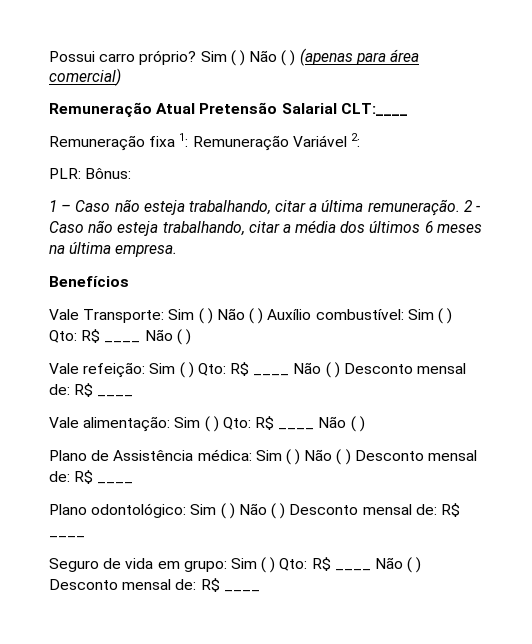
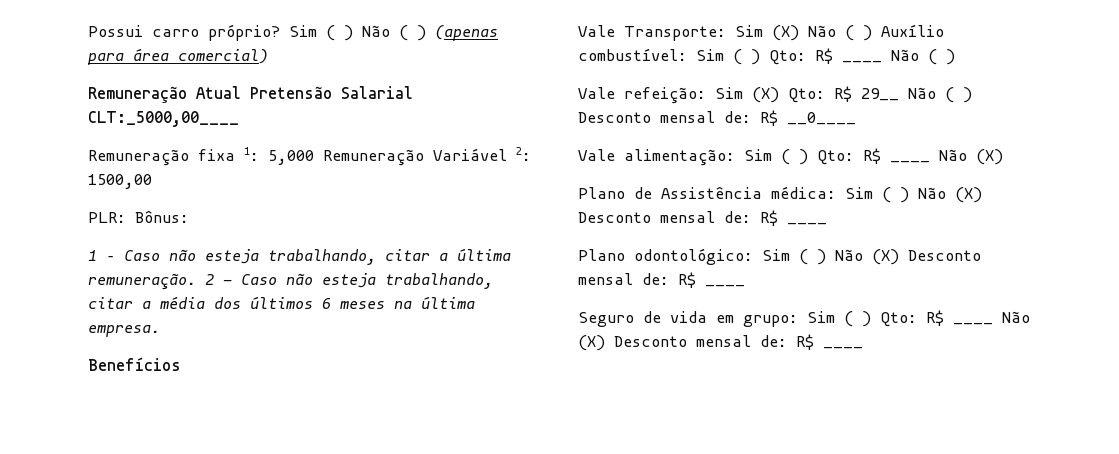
- Remuneração Atual Pretensão Salarial CLT:____
+ Remuneração Atual Pretensão Salarial CLT:_5000,00____
- Remuneração fixa 1: Remuneração Variável 2:
+ Remuneração fixa 1: 5,000 Remuneração Variável 2: 1500,00
- Vale Transporte: Sim ( ) Não ( ) Auxílio combustível: Sim ( ) Qto: R$ ____ Não ( )
+ Vale Transporte: Sim (X) Não ( ) Auxílio combustível: Sim ( ) Qto: R$ ____ Não ( )
- Vale refeição: Sim ( ) Qto: R$ ____ Não ( ) Desconto mensal de: R$ ____
+ Vale refeição: Sim (X) Qto: R$ 29__ Não ( ) Desconto mensal de: R$ __0____
- Vale alimentação: Sim ( ) Qto: R$ ____ Não ( )
+ Vale alimentação: Sim ( ) Qto: R$ ____ Não (X)
- Plano de Assistência médica: Sim ( ) Não ( ) Desconto mensal de: R$ ____
+ Plano de Assistência médica: Sim ( ) Não (X) Desconto mensal de: R$ ____
- Plano odontológico: Sim ( ) Não ( ) Desconto mensal de: R$ ____
+ Plano odontológico: Sim ( ) Não (X) Desconto mensal de: R$ ____
- Seguro de vida em grupo: Sim ( ) Qto: R$ ____ Não ( ) Desconto mensal de: R$ ____
+ Seguro de vida em grupo: Sim ( ) Qto: R$ ____ Não (X) Desconto mensal de: R$ ____

